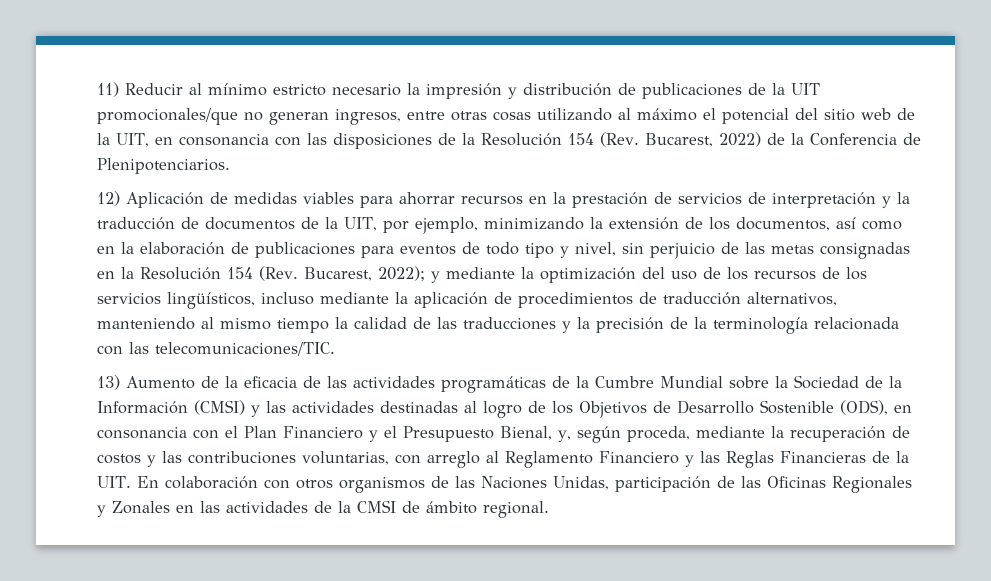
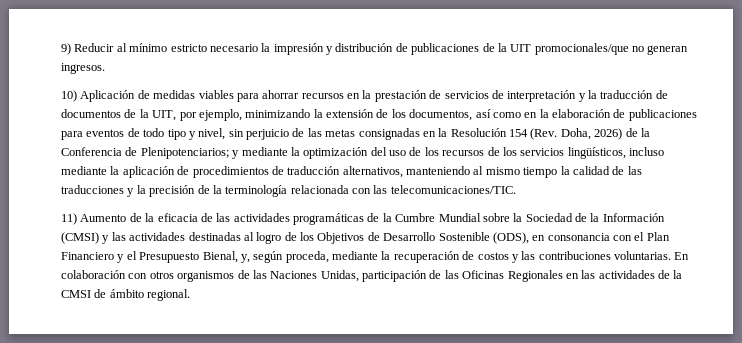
- 11) Reducir al mínimo estricto necesario la impresión y distribución de publicaciones de la UIT promocionales/que no generan ingresos, entre otras cosas utilizando al máximo el potencial del sitio web de la UIT, en consonancia con las disposiciones de la Resolución 154 (Rev. Bucarest, 2022) de la Conferencia de Plenipotenciarios.
- 12) Aplicación de medidas viables para ahorrar recursos en la prestación de servicios de interpretación y la traducción de documentos de la UIT, por ejemplo, minimizando la extensión de los documentos, así como en la elaboración de publicaciones para eventos de todo tipo y nivel, sin perjuicio de las metas consignadas en la Resolución 154 (Rev. Bucarest, 2022);
+ 9) Reducir al mínimo estricto necesario la impresión y distribución de publicaciones de la UIT promocionales/que no generan ingresos.
+ 10) Aplicación de medidas viables para ahorrar recursos en la prestación de servicios de interpretación y la traducción de documentos de la UIT, por ejemplo, minimizando la extensión de los documentos, así como en la elaboración de publicaciones para eventos de todo tipo y nivel, sin perjuicio de las metas consignadas en la Resolución 154 (Rev. Doha, 2026) de la Conferencia de Plenipotenciarios;
- 13) Aumento de la eficacia de las actividades programáticas de la Cumbre Mundial sobre la Sociedad de la Información (CMSI) y las actividades destinadas al logro de los Objetivos de Desarrollo Sostenible (ODS), en consonancia con el Plan Financiero y el Presupuesto Bienal, y, según proceda, mediante la recuperación de costos y las contribuciones voluntarias, con arreglo al Reglamento Financiero y las Reglas Financieras de la UIT. En colaboración con otros organismos de las Naciones Unidas, participación de las Oficinas Regionales y Zonales en las actividades de la CMSI de ámbito regional.
+ 11) Aumento de la eficacia de las actividades programáticas de la Cumbre Mundial sobre la Sociedad de la Información (CMSI) y las actividades destinadas al logro de los Objetivos de Desarrollo Sostenible (ODS), en consonancia con el Plan Financiero y el Presupuesto Bienal, y, según proceda, mediante la recuperación de costos y las contribuciones voluntarias. En colaboración con otros organismos de las Naciones Unidas, participación de las Oficinas Regionales en las actividades de la CMSI de ámbito regional.

